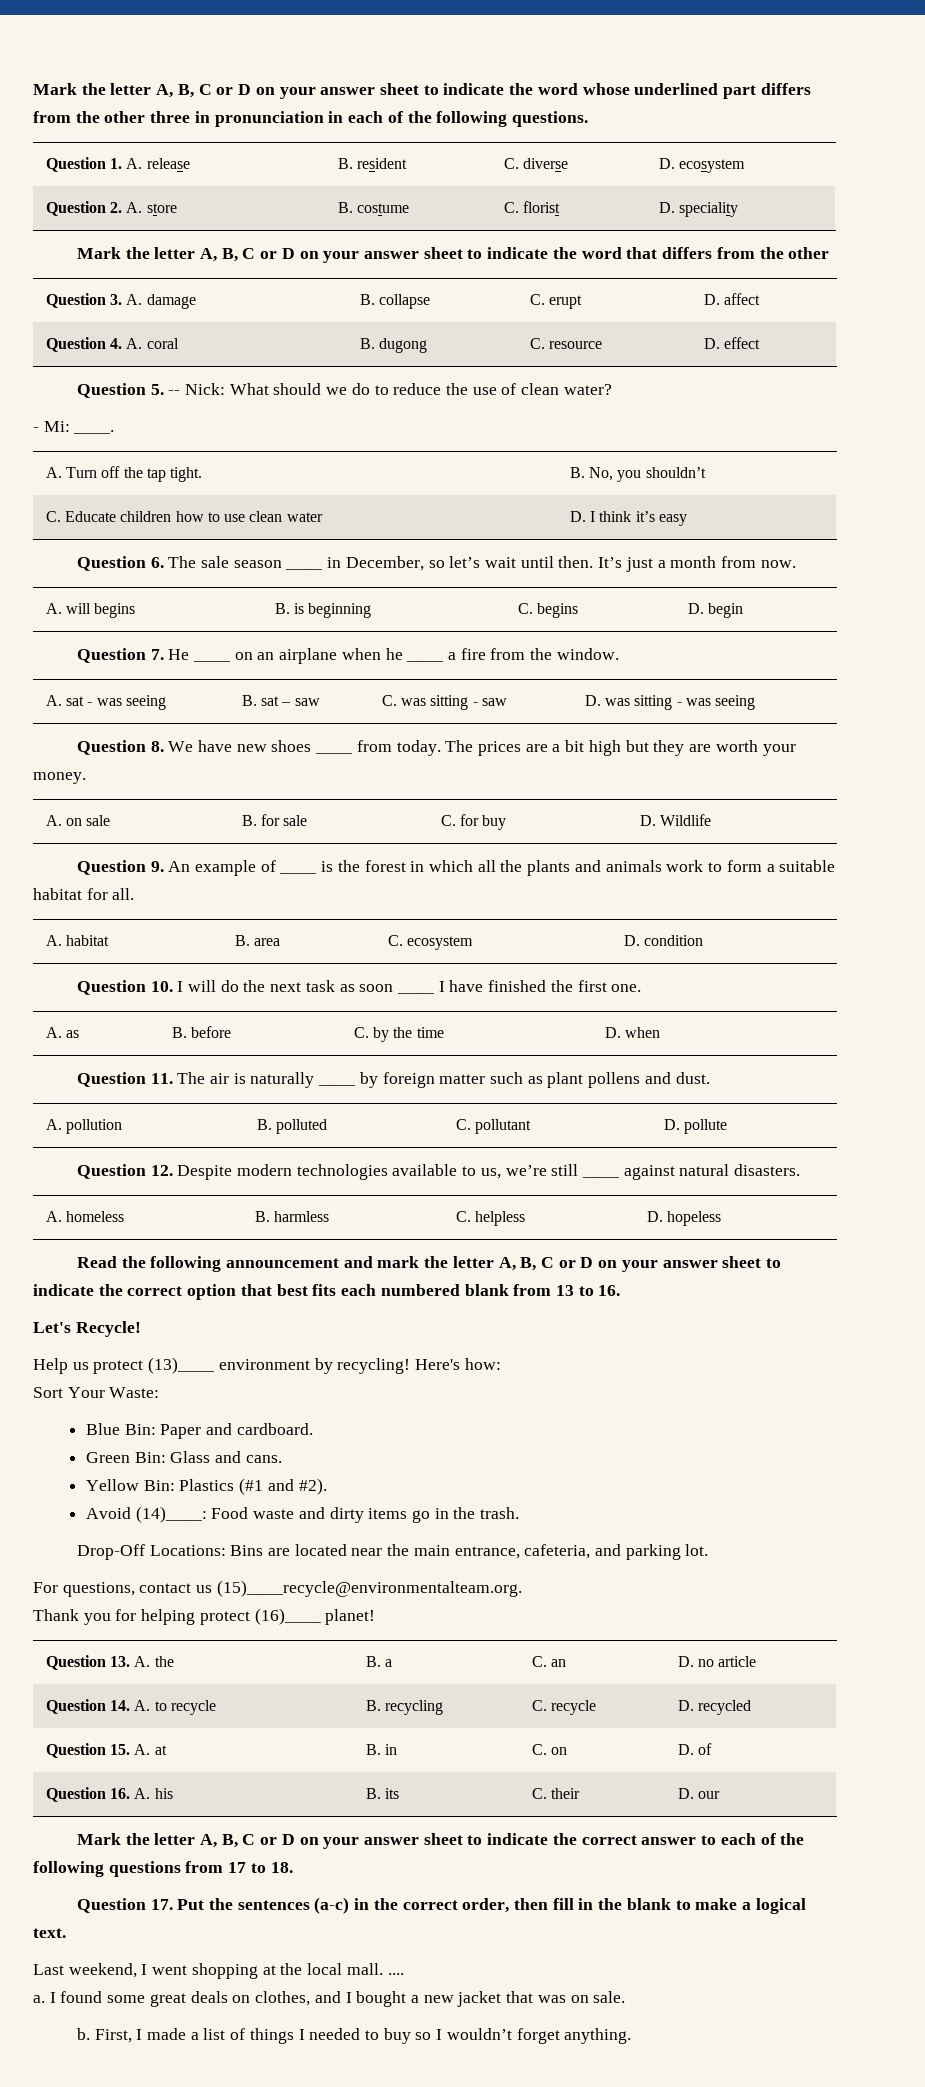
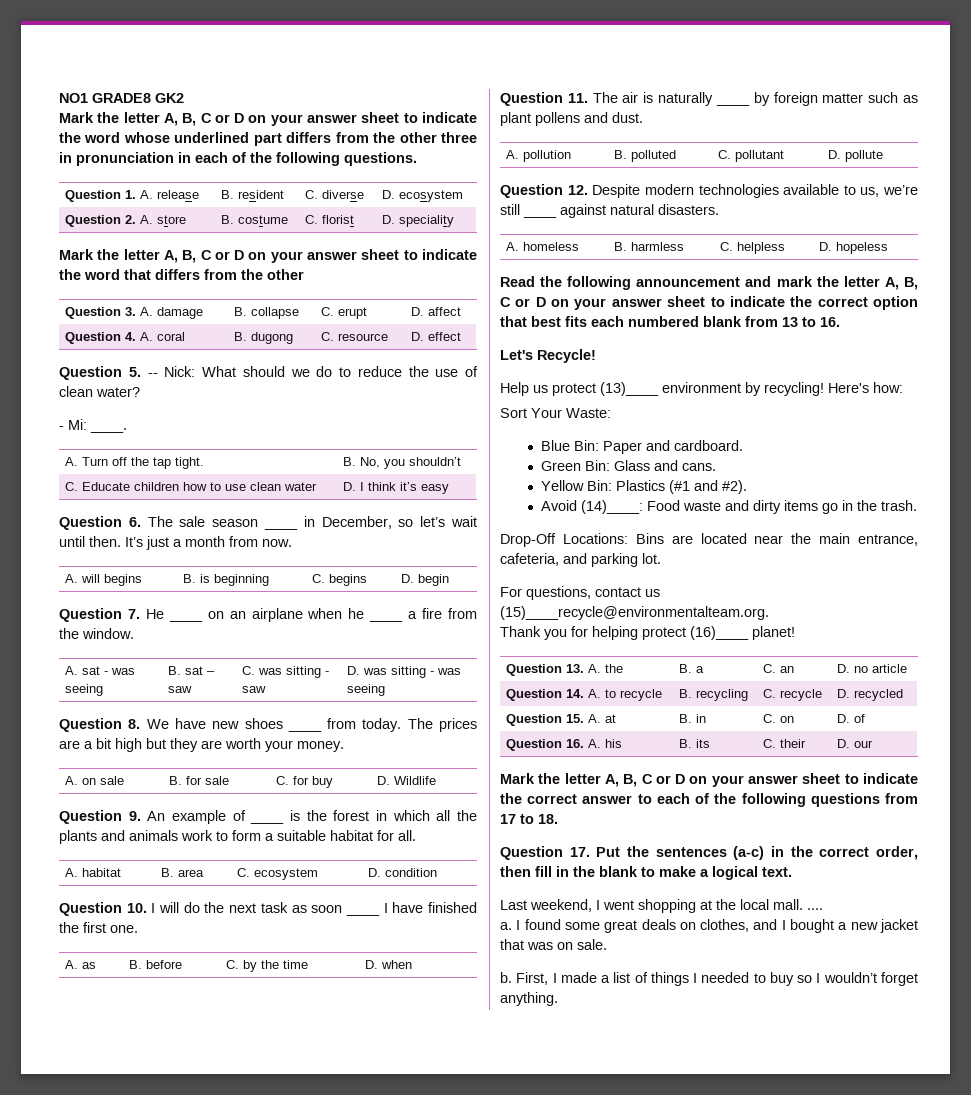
+ NO1 GRADE8 GK2

